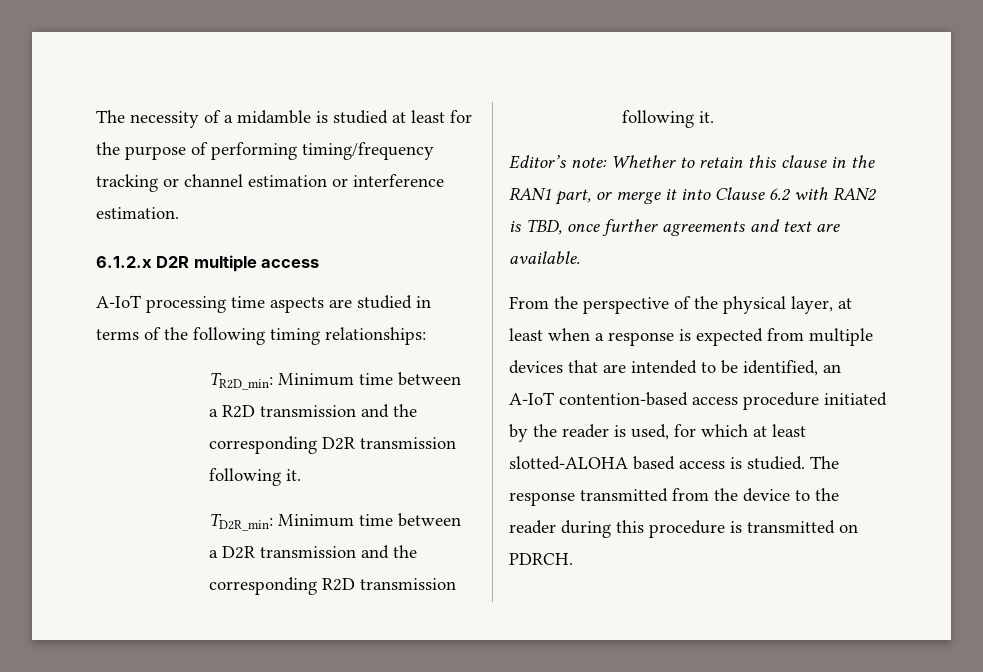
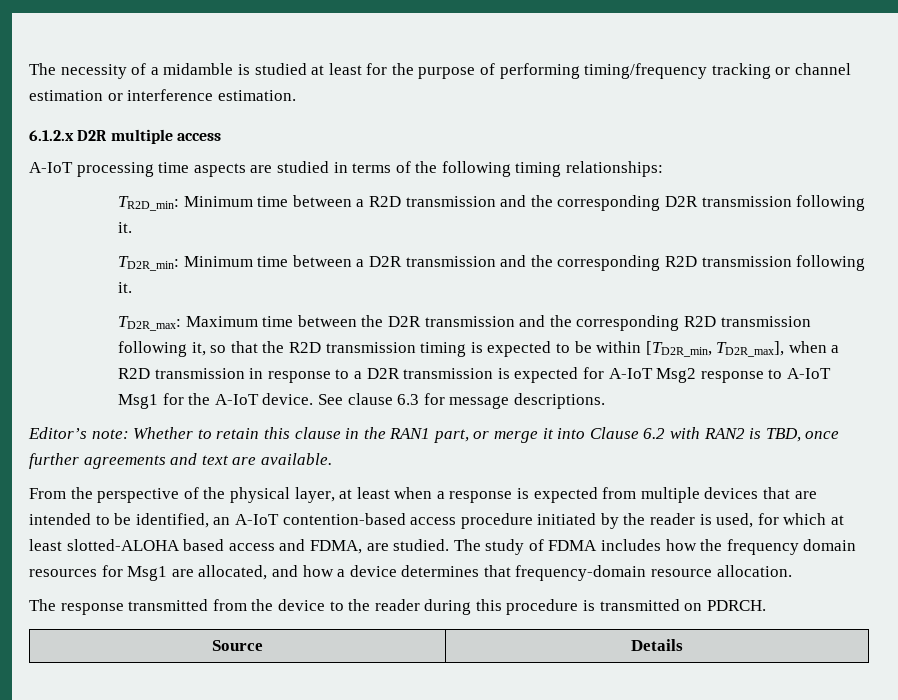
+ TD2R_max: Maximum time between the D2R transmission and the corresponding R2D transmission following it, so that the R2D transmission timing is expected to be within [TD2R_min, TD2R_max], when a R2D transmission in response to a D2R transmission is expected for A-IoT Msg2 response to A-IoT Msg1 for the A-IoT device. See clause 6.3 for message descriptions.
- From the perspective of the physical layer, at least when a response is expected from multiple devices that are intended to be identified, an A-IoT contention-based access procedure initiated by the reader is used, for which at least slotted-ALOHA based access is studied. The response transmitted from the device to the reader during this procedure is transmitted on PDRCH.
+ From the perspective of the physical layer, at least when a response is expected from multiple devices that are intended to be identified, an A-IoT contention-based access procedure initiated by the reader is used, for which at least slotted-ALOHA based access and FDMA, are studied. The study of FDMA includes how the frequency domain resources for Msg1 are allocated, and how a device determines that frequency-domain resource allocation.
+ The response transmitted from the device to the reader during this procedure is transmitted on PDRCH.
+ Source | Details

